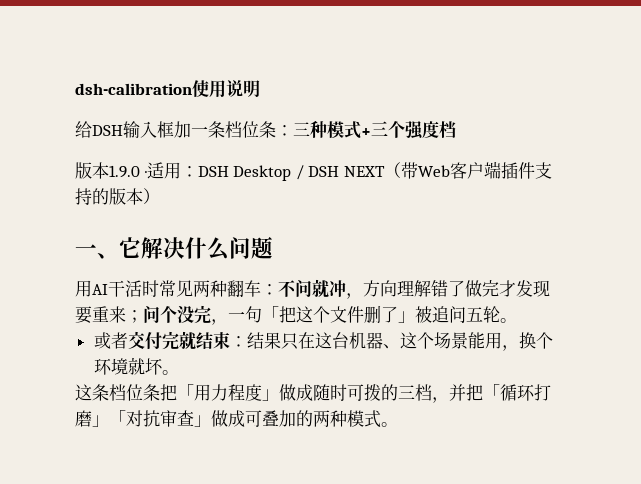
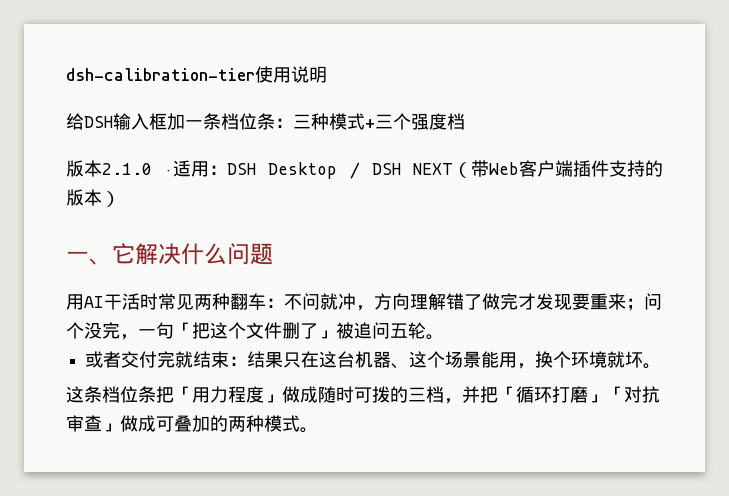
- dsh-calibration使用说明
+ dsh-calibration-tier使用说明
- 版本1.9.0 ·适用：DSH Desktop / DSH NEXT（带Web客户端插件支持的版本）
+ 版本2.1.0 ·适用：DSH Desktop / DSH NEXT（带Web客户端插件支持的版本）

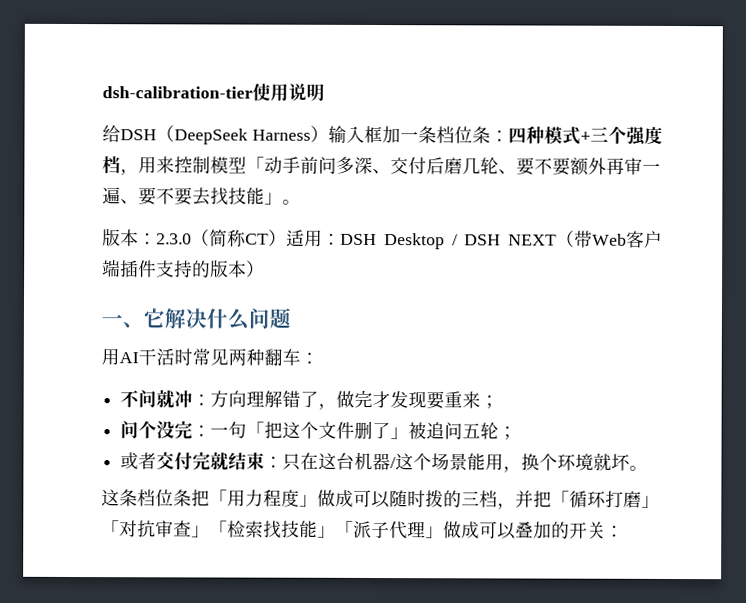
- 给DSH输入框加一条档位条：三种模式+三个强度档
- 版本2.1.0 ·适用：DSH Desktop / DSH NEXT（带Web客户端插件支持的版本）
+ 给DSH（DeepSeek Harness）输入框加一条档位条：四种模式+三个强度档，用来控制模型「动手前问多深、交付后磨几轮、要不要额外再审一遍、要不要去找技能」。
+ 版本：2.3.0（简称CT）适用：DSH Desktop / DSH NEXT（带Web客户端插件支持的版本）
- 用AI干活时常见两种翻车：不问就冲，方向理解错了做完才发现要重来；问个没完，一句「把这个文件删了」被追问五轮。
+ 用AI干活时常见两种翻车：
+ 不问就冲：方向理解错了，做完才发现要重来；
+ 问个没完：一句「把这个文件删了」被追问五轮；
- 或者交付完就结束：结果只在这台机器、这个场景能用，换个环境就坏。
+ 或者交付完就结束：只在这台机器/这个场景能用，换个环境就坏。
- 这条档位条把「用力程度」做成随时可拨的三档，并把「循环打磨」「对抗审查」做成可叠加的两种模式。
+ 这条档位条把「用力程度」做成可以随时拨的三档，并把「循环打磨」「对抗审查」「检索找技能」「派子代理」做成可以叠加的开关：

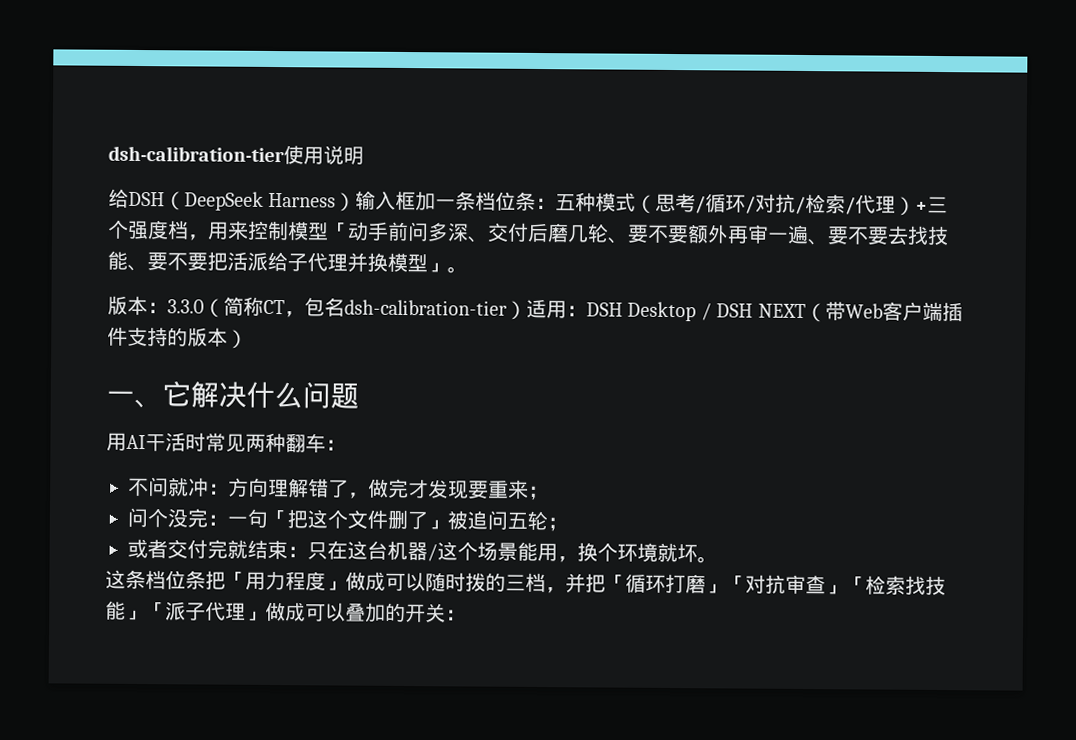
- 给DSH（DeepSeek Harness）输入框加一条档位条：四种模式+三个强度档，用来控制模型「动手前问多深、交付后磨几轮、要不要额外再审一遍、要不要去找技能」。
+ 给DSH（DeepSeek Harness）输入框加一条档位条：五种模式（思考/循环/对抗/检索/代理）+三个强度档，用来控制模型「动手前问多深、交付后磨几轮、要不要额外再审一遍、要不要去找技能、要不要把活派给子代理并换模型」。
- 版本：2.3.0（简称CT）适用：DSH Desktop / DSH NEXT（带Web客户端插件支持的版本）
+ 版本：3.3.0（简称CT，包名dsh-calibration-tier）适用：DSH Desktop / DSH NEXT（带Web客户端插件支持的版本）

